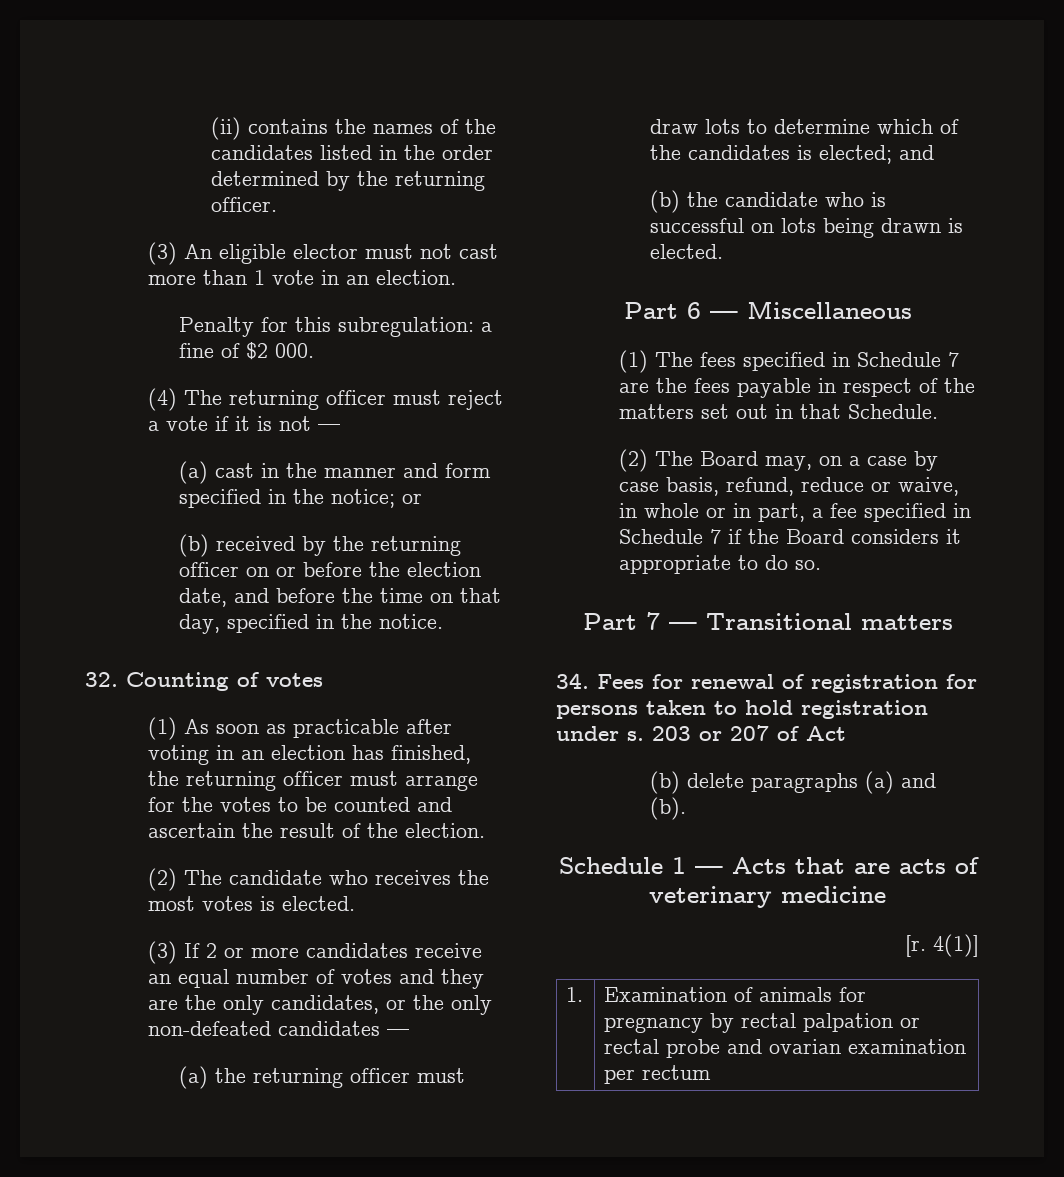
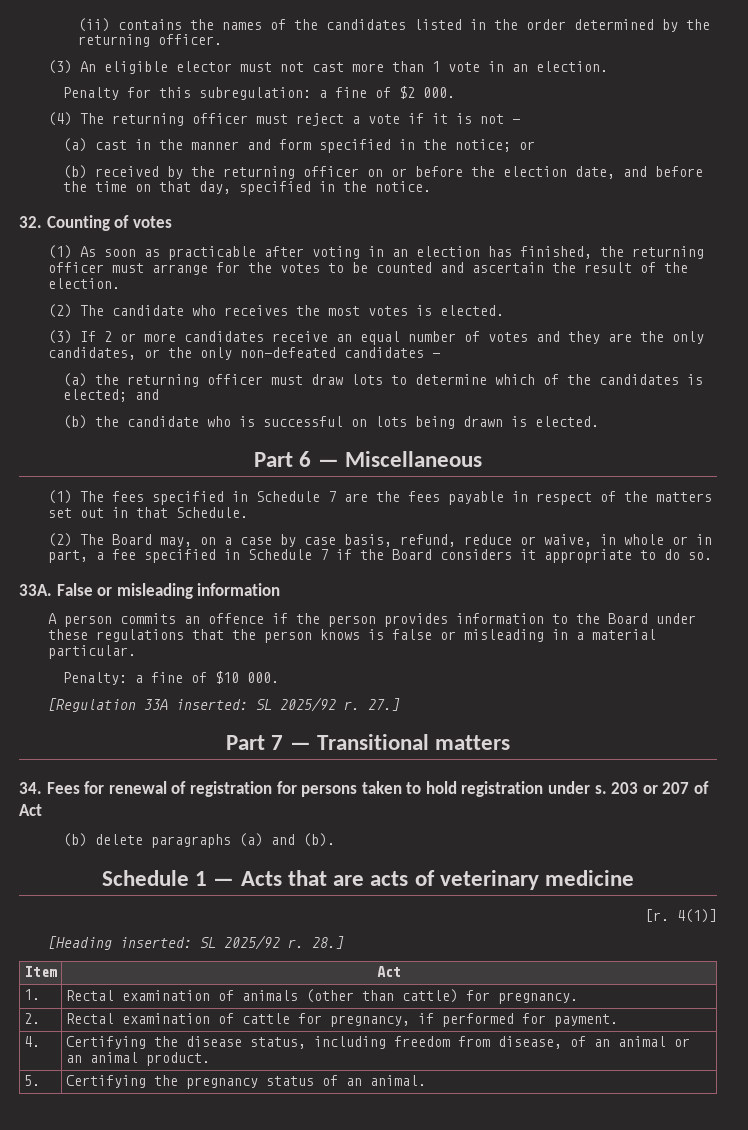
+ 33A. False or misleading information
+ A person commits an offence if the person provides information to the Board under these regulations that the person knows is false or misleading in a material particular.
+ Penalty: a fine of $10 000.
+ [Regulation 33A inserted: SL 2025/92 r. 27.]
- 1. | Examination of animals for pregnancy by rectal palpation or rectal probe and ovarian examination per rectum
+ [Heading inserted: SL 2025/92 r. 28.]
+ Item | Act
+ 1. | Rectal examination of animals (other than cattle) for pregnancy.
+ 2. | Rectal examination of cattle for pregnancy, if performed for payment.
+ 4. | Certifying the disease status, including freedom from disease, of an animal or an animal product.
+ 5. | Certifying the pregnancy status of an animal.

